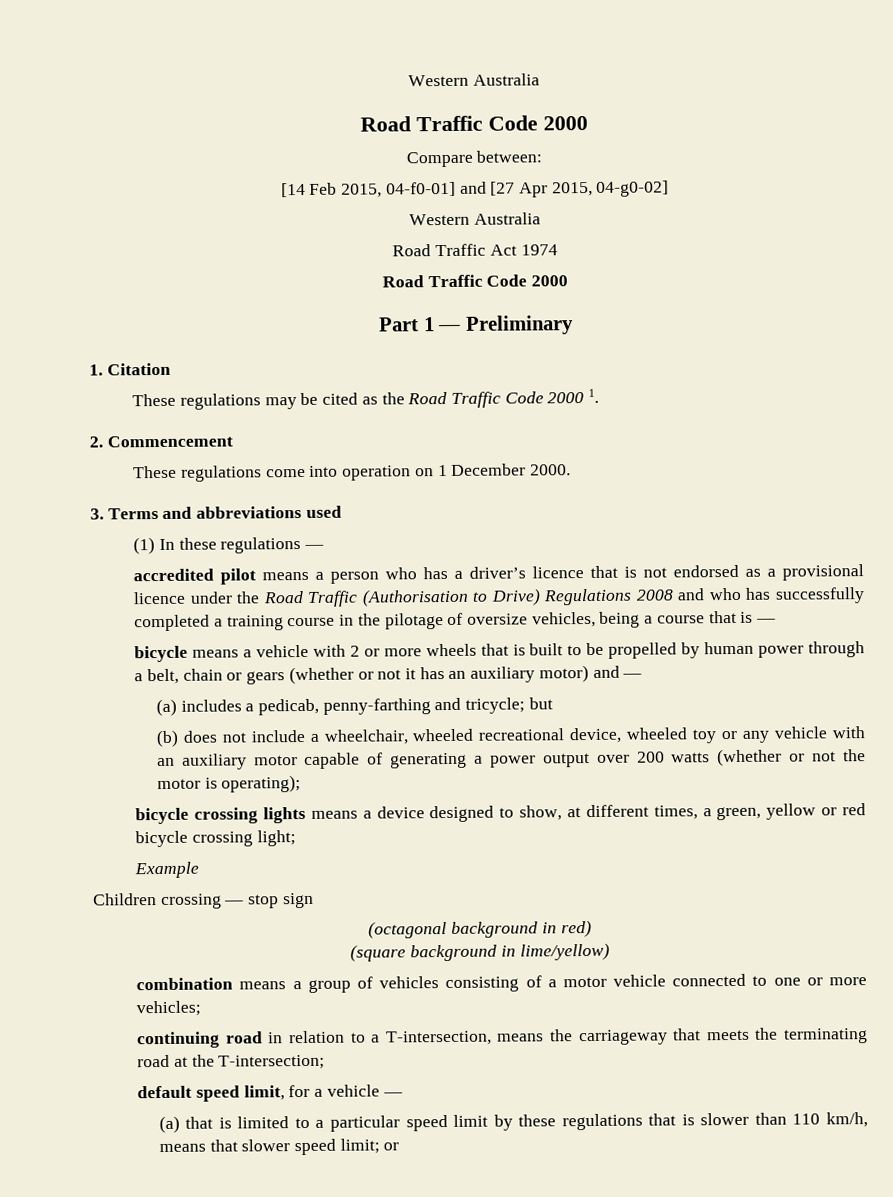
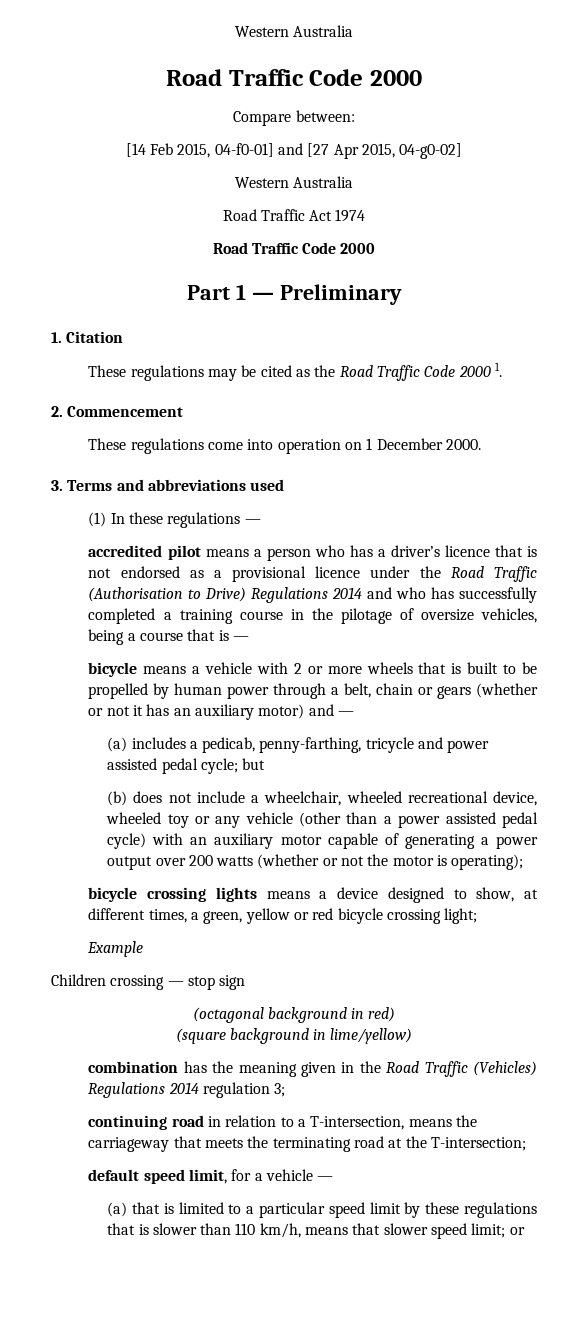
- accredited pilot means a person who has a driver’s licence that is not endorsed as a provisional licence under the Road Traffic (Authorisation to Drive) Regulations 2008 and who has successfully completed a training course in the pilotage of oversize vehicles, being a course that is —
+ accredited pilot means a person who has a driver’s licence that is not endorsed as a provisional licence under the Road Traffic (Authorisation to Drive) Regulations 2014 and who has successfully completed a training course in the pilotage of oversize vehicles, being a course that is —
- (a) includes a pedicab, penny-farthing and tricycle; but
+ (a) includes a pedicab, penny-farthing, tricycle and power assisted pedal cycle; but
- (b) does not include a wheelchair, wheeled recreational device, wheeled toy or any vehicle with an auxiliary motor capable of generating a power output over 200 watts (whether or not the motor is operating);
+ (b) does not include a wheelchair, wheeled recreational device, wheeled toy or any vehicle (other than a power assisted pedal cycle) with an auxiliary motor capable of generating a power output over 200 watts (whether or not the motor is operating);
- combination means a group of vehicles consisting of a motor vehicle connected to one or more vehicles;
+ combination has the meaning given in the Road Traffic (Vehicles) Regulations 2014 regulation 3;

